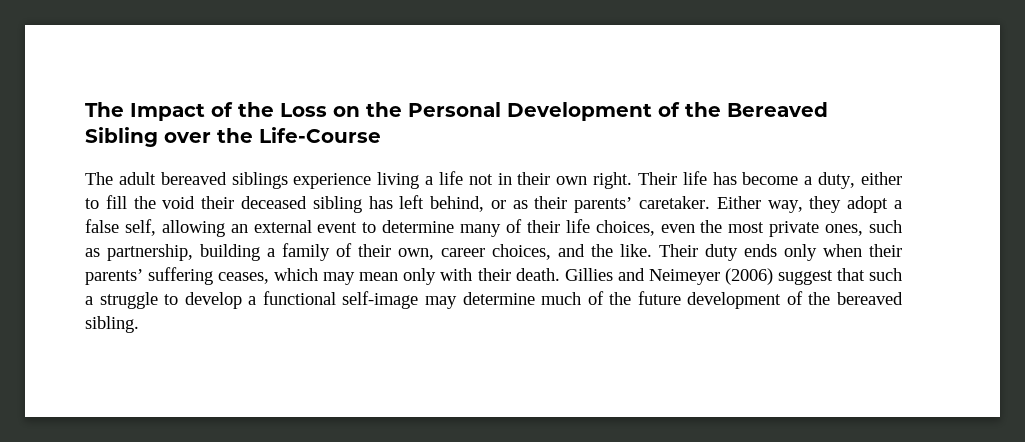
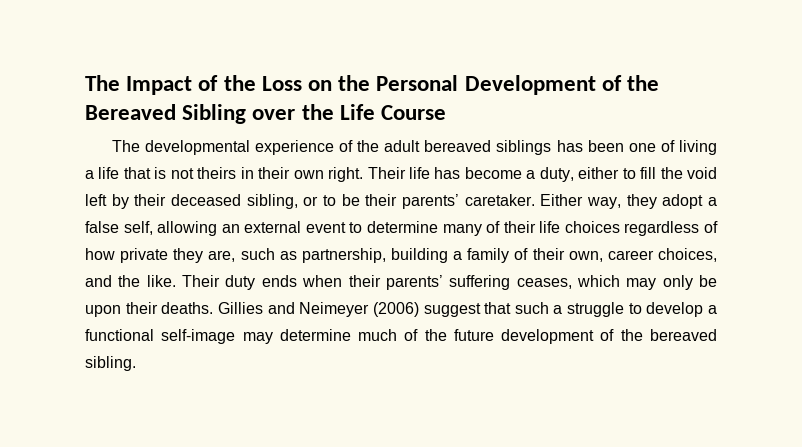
- The Impact of the Loss on the Personal Development of the Bereaved Sibling over the Life-Course
- The adult bereaved siblings experience living a life not in their own right.
+ The Impact of the Loss on the Personal Development of the Bereaved Sibling over the Life Course
+ The developmental experience of the adult bereaved siblings has been one of living a life that is not theirs in their own right.
- Their life has become a duty, either to fill the void their deceased sibling has left behind, or as their parents’ caretaker.
+ Their life has become a duty, either to fill the void left by their deceased sibling, or to be their parents’ caretaker.
- Either way, they adopt a false self, allowing an external event to determine many of their life choices, even the most private ones, such as partnership, building a family of their own, career choices, and the like.
+ Either way, they adopt a false self, allowing an external event to determine many of their life choices regardless of how private they are, such as partnership, building a family of their own, career choices, and the like.
- Their duty ends only when their parents’ suffering ceases, which may mean only with their death.
+ Their duty ends when their parents’ suffering ceases, which may only be upon their deaths.

